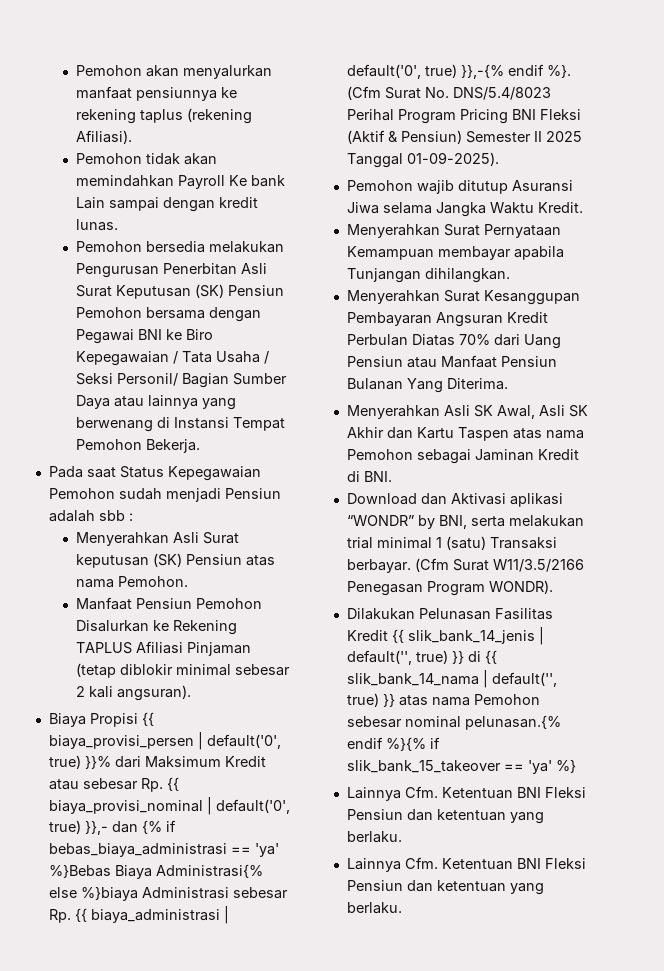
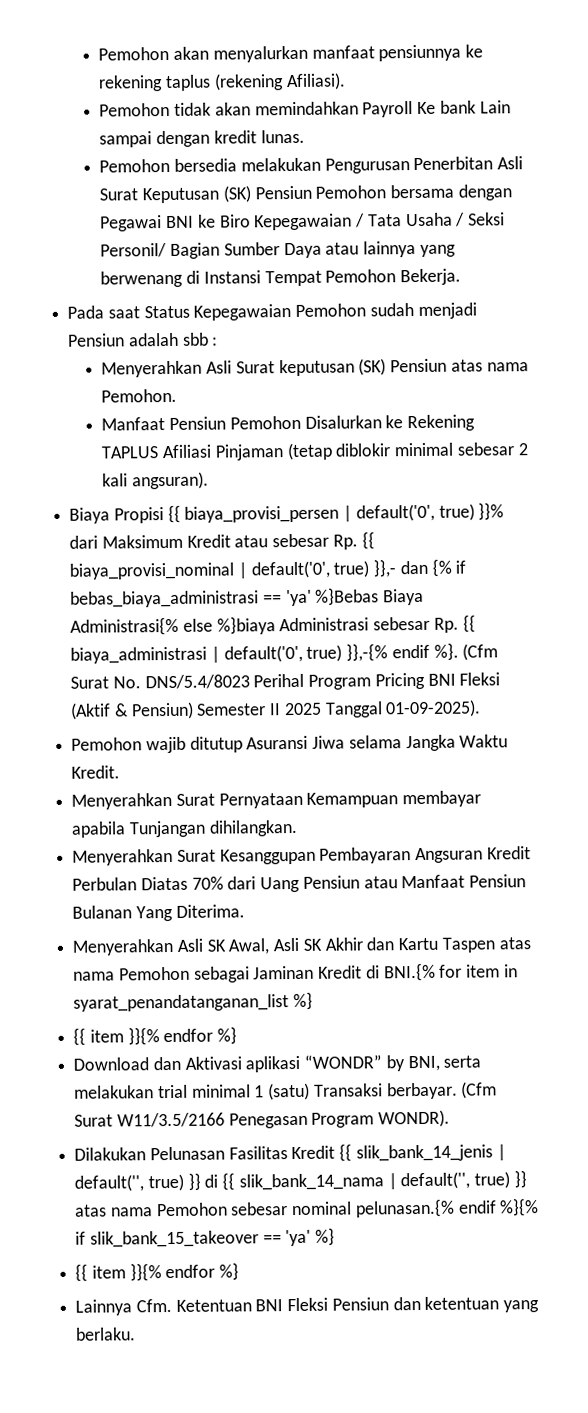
- Menyerahkan Asli SK Awal, Asli SK Akhir dan Kartu Taspen atas nama Pemohon sebagai Jaminan Kredit di BNI.
+ Menyerahkan Asli SK Awal, Asli SK Akhir dan Kartu Taspen atas nama Pemohon sebagai Jaminan Kredit di BNI.{% for item in syarat_penandatanganan_list %}
+ {{ item }}{% endfor %}
  Dilakukan Pelunasan Fasilitas Kredit {{ slik_bank_14_jenis | default('', true) }} di {{ slik_bank_14_nama | default('', true) }} atas nama Pemohon sebesar nominal pelunasan.{% endif %}{% if slik_bank_15_takeover == 'ya' %}
- Lainnya Cfm. Ketentuan BNI Fleksi Pensiun dan ketentuan yang berlaku.
+ {{ item }}{% endfor %}

